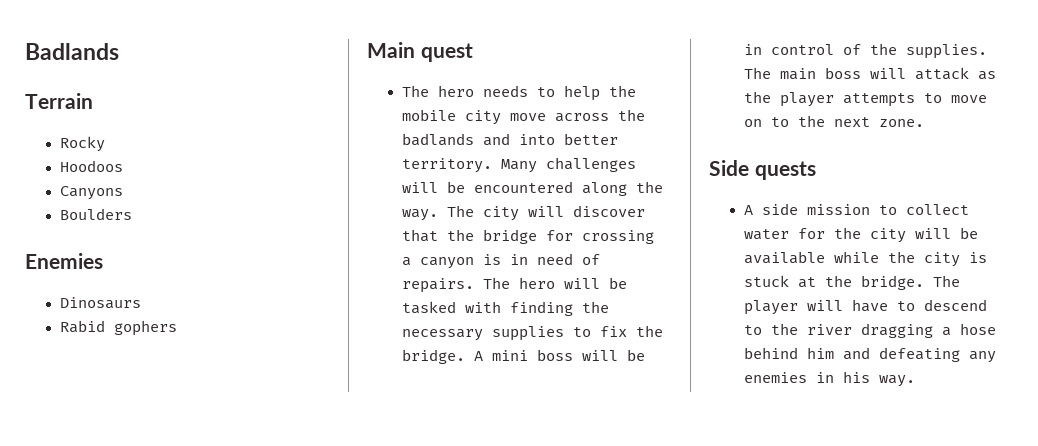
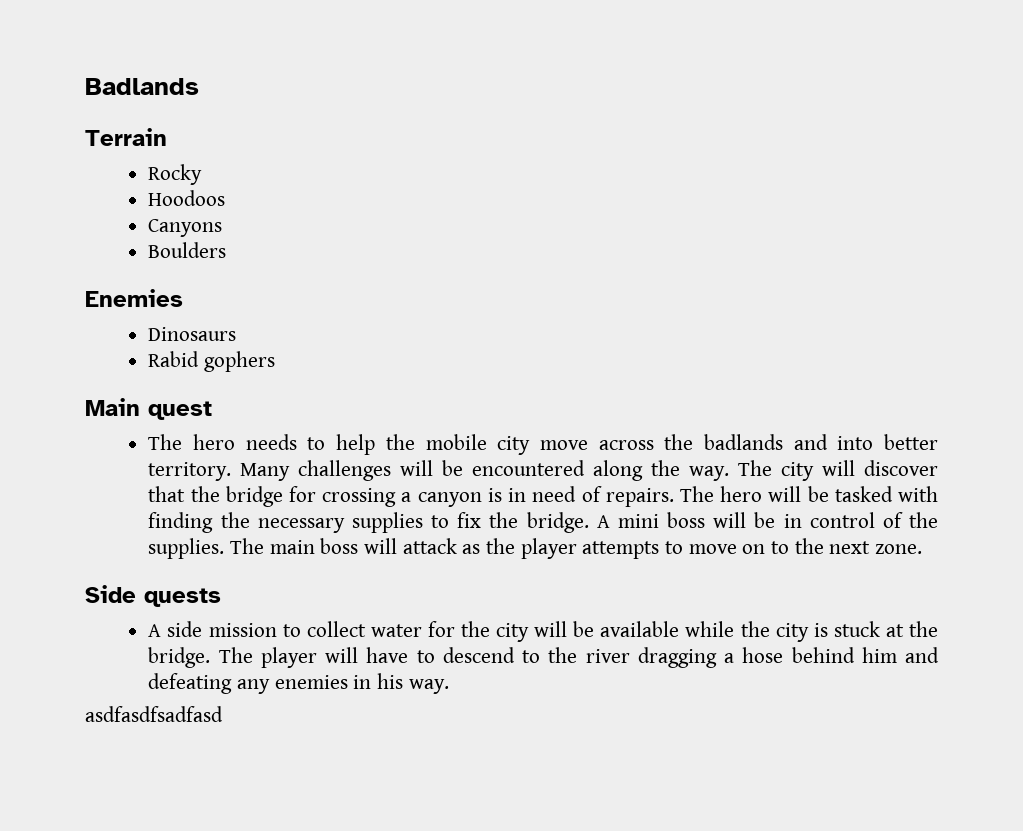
+ asdfasdfsadfasd

